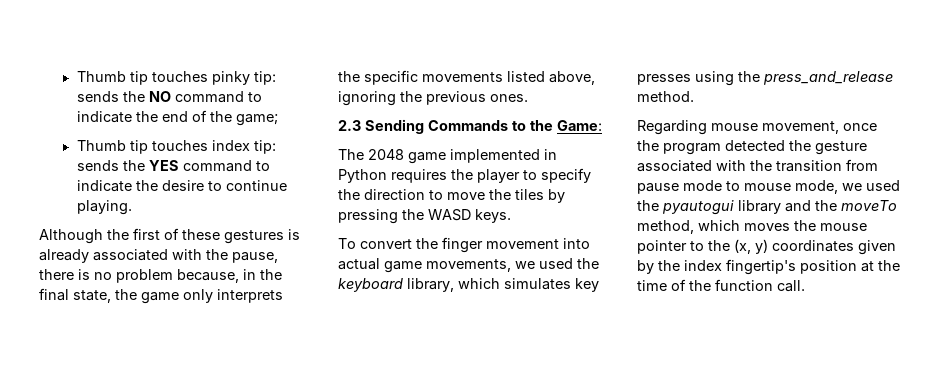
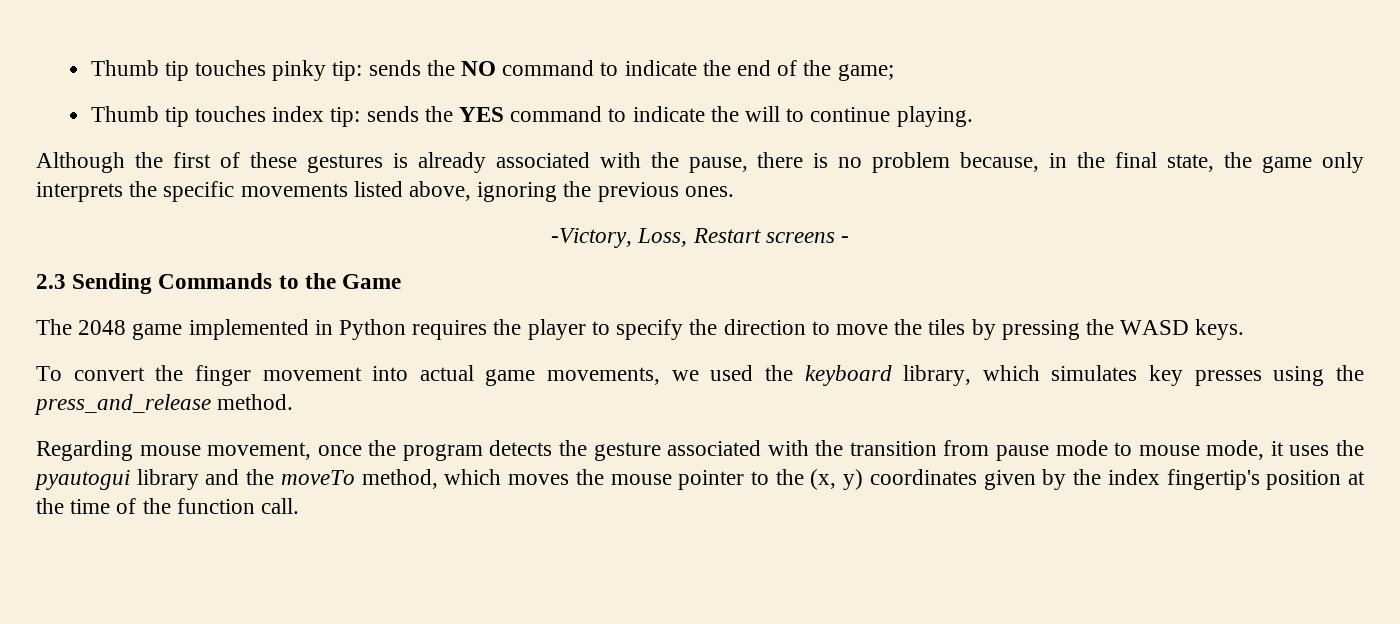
- Thumb tip touches index tip: sends the YES command to indicate the desire to continue playing.
+ Thumb tip touches index tip: sends the YES command to indicate the will to continue playing.
+ -Victory, Loss, Restart screens -
- 2.3 Sending Commands to the Game:
+ 2.3 Sending Commands to the Game
- Regarding mouse movement, once the program detected the gesture associated with the transition from pause mode to mouse mode, we used the pyautogui library and the moveTo method, which moves the mouse pointer to the (x, y) coordinates given by the index fingertip's position at the time of the function call.
+ Regarding mouse movement, once the program detects the gesture associated with the transition from pause mode to mouse mode, it uses the pyautogui library and the moveTo method, which moves the mouse pointer to the (x, y) coordinates given by the index fingertip's position at the time of the function call.

